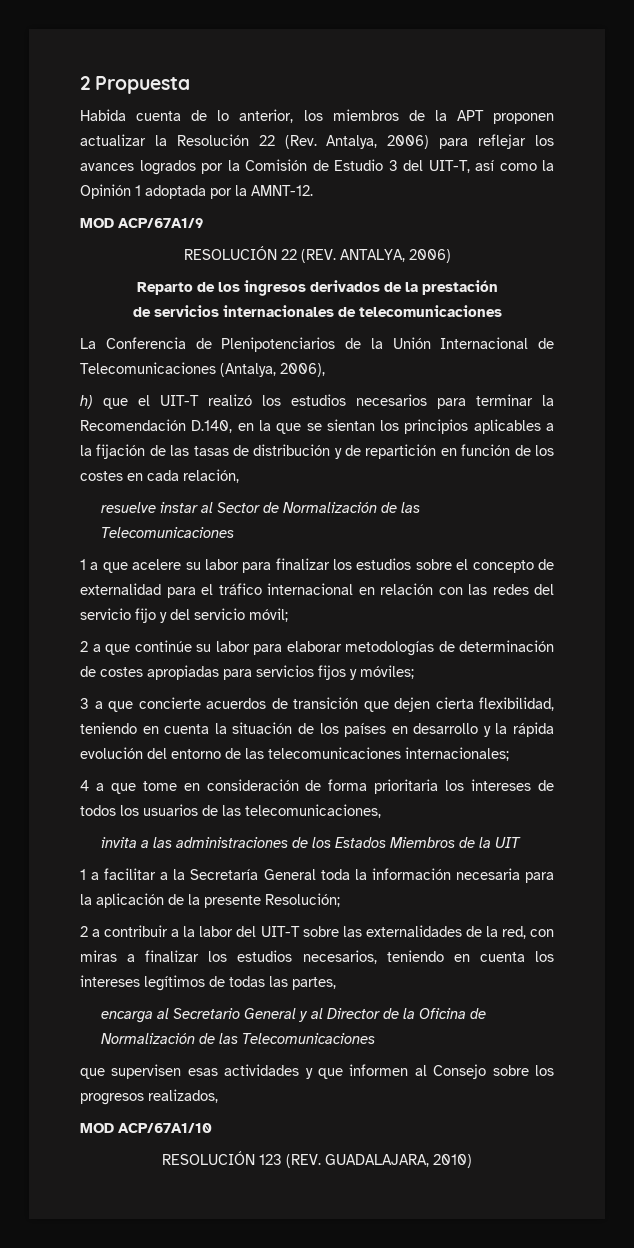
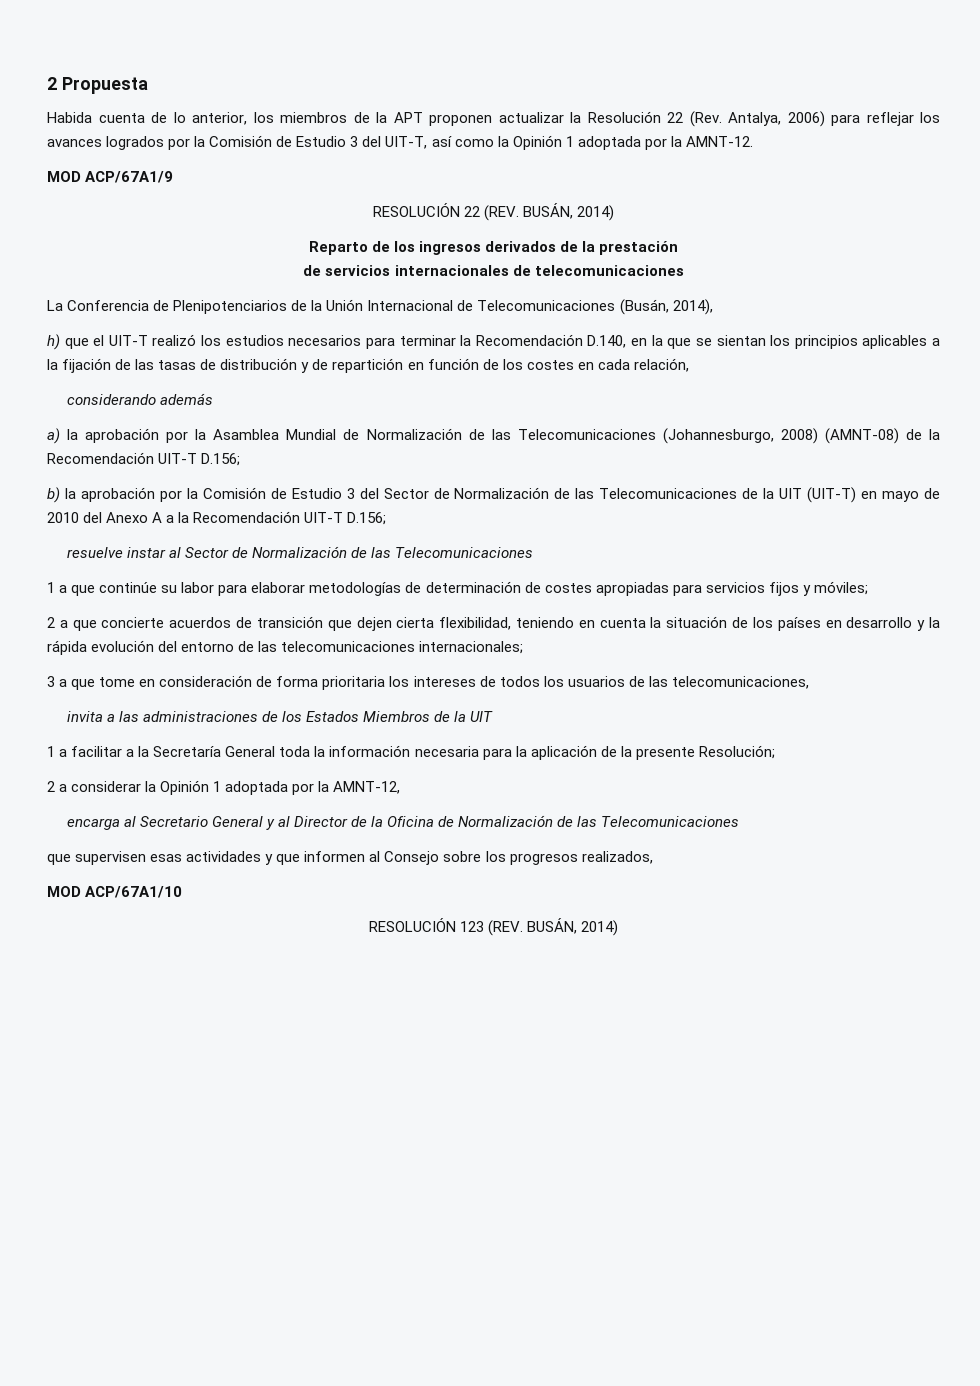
- RESOLUCIÓN 22 (REV. ANTALYA, 2006)
+ RESOLUCIÓN 22 (REV. BUSÁN, 2014)
- La Conferencia de Plenipotenciarios de la Unión Internacional de Telecomunicaciones (Antalya, 2006),
+ La Conferencia de Plenipotenciarios de la Unión Internacional de Telecomunicaciones (Busán, 2014),
+ considerando además
+ a) la aprobación por la Asamblea Mundial de Normalización de las Telecomunicaciones (Johannesburgo, 2008) (AMNT-08) de la Recomendación UIT-T D.156;
+ b) la aprobación por la Comisión de Estudio 3 del Sector de Normalización de las Telecomunicaciones de la UIT (UIT-T) en mayo de 2010 del Anexo A a la Recomendación UIT-T D.156;
- 1 a que acelere su labor para finalizar los estudios sobre el concepto de externalidad para el tráfico internacional en relación con las redes del servicio fijo y del servicio móvil;
- 2 a que continúe su labor para elaborar metodologías de determinación de costes apropiadas para servicios fijos y móviles;
+ 1 a que continúe su labor para elaborar metodologías de determinación de costes apropiadas para servicios fijos y móviles;
- 3 a que concierte acuerdos de transición que dejen cierta flexibilidad, teniendo en cuenta la situación de los países en desarrollo y la rápida evolución del entorno de las telecomunicaciones internacionales;
+ 2 a que concierte acuerdos de transición que dejen cierta flexibilidad, teniendo en cuenta la situación de los países en desarrollo y la rápida evolución del entorno de las telecomunicaciones internacionales;
- 4 a que tome en consideración de forma prioritaria los intereses de todos los usuarios de las telecomunicaciones,
+ 3 a que tome en consideración de forma prioritaria los intereses de todos los usuarios de las telecomunicaciones,
- 2 a contribuir a la labor del UIT-T sobre las externalidades de la red, con miras a finalizar los estudios necesarios, teniendo en cuenta los intereses legítimos de todas las partes,
+ 2 a considerar la Opinión 1 adoptada por la AMNT-12,
- RESOLUCIÓN 123 (REV. GUADALAJARA, 2010)
+ RESOLUCIÓN 123 (REV. BUSÁN, 2014)

